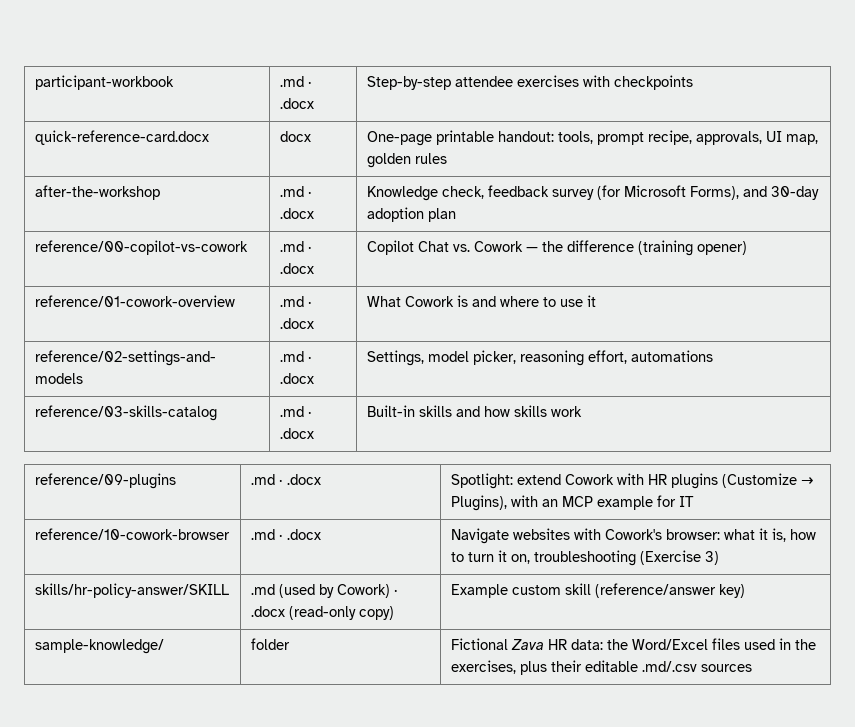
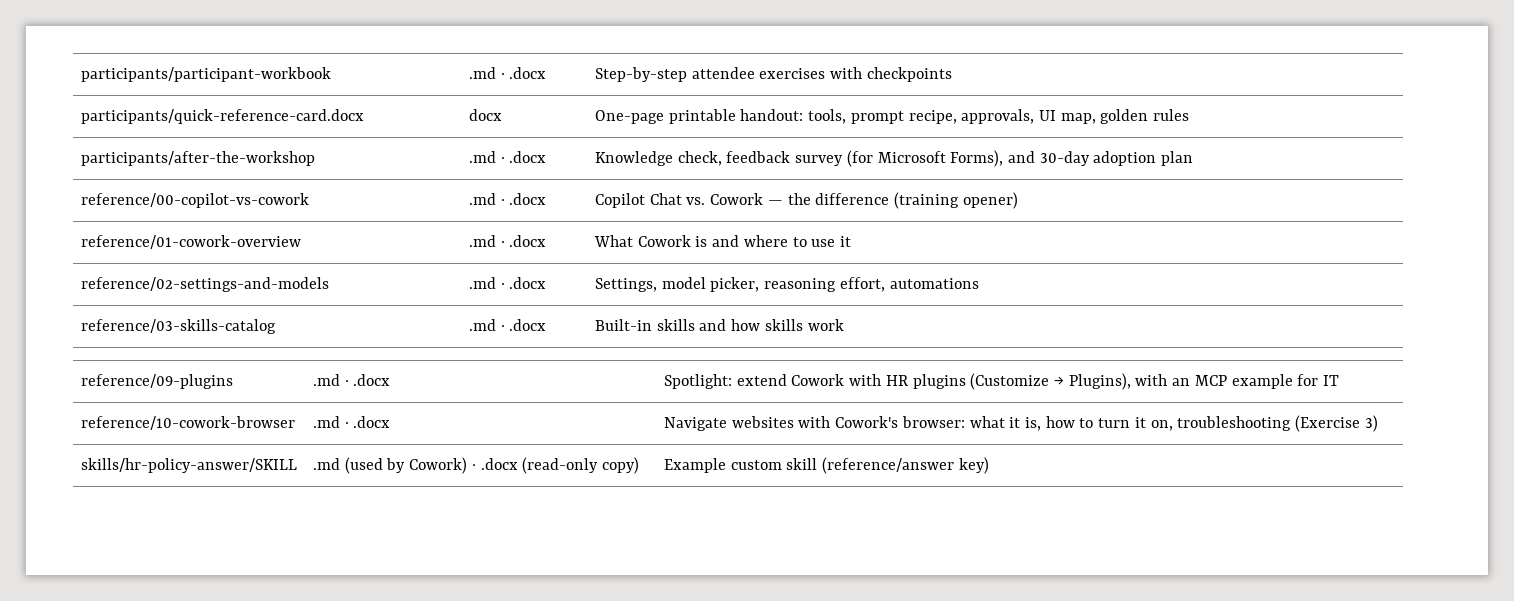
- participant-workbook | .md · .docx | Step-by-step attendee exercises with checkpoints
+ participants/participant-workbook | .md · .docx | Step-by-step attendee exercises with checkpoints
- quick-reference-card.docx | docx | One-page printable handout: tools, prompt recipe, approvals, UI map, golden rules
+ participants/quick-reference-card.docx | docx | One-page printable handout: tools, prompt recipe, approvals, UI map, golden rules
- after-the-workshop | .md · .docx | Knowledge check, feedback survey (for Microsoft Forms), and 30-day adoption plan
+ participants/after-the-workshop | .md · .docx | Knowledge check, feedback survey (for Microsoft Forms), and 30-day adoption plan
- sample-knowledge/ | folder | Fictional Zava HR data: the Word/Excel files used in the exercises, plus their editable .md/.csv sources

